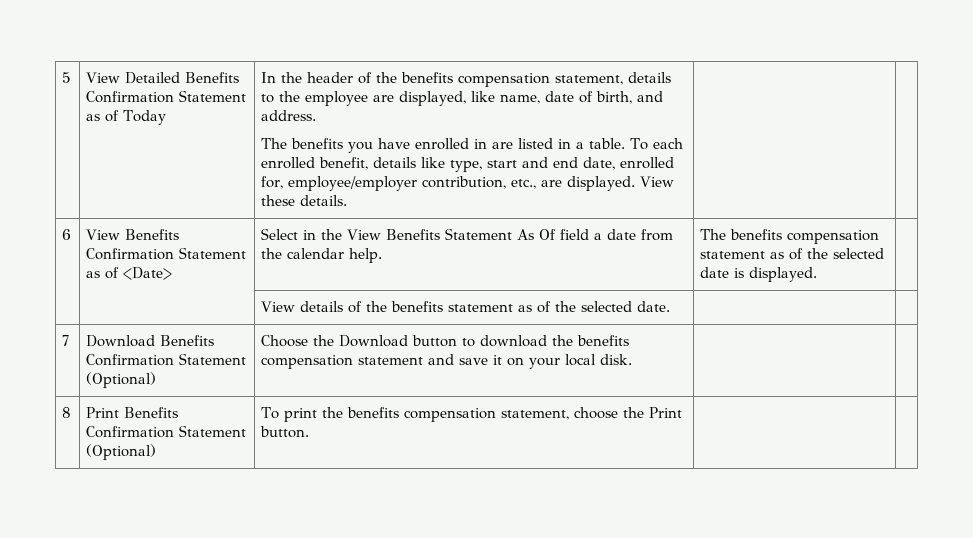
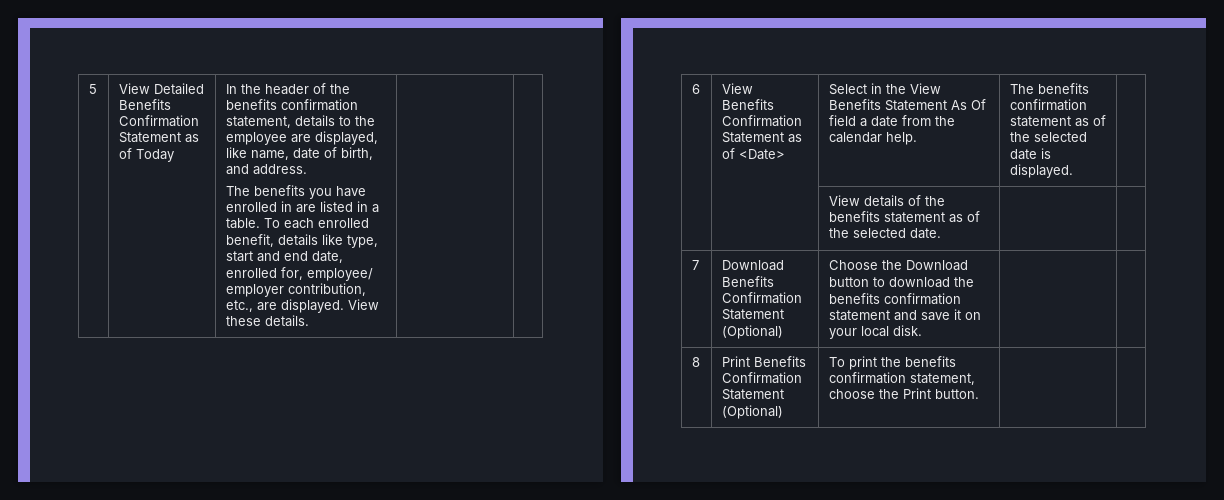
- In the header of the benefits compensation statement, details to the employee are displayed, like name, date of birth, and address.
+ In the header of the benefits confirmation statement, details to the employee are displayed, like name, date of birth, and address.
- To each enrolled benefit, details like type, start and end date, enrolled for, employee/employer contribution, etc., are displayed.
+ To each enrolled benefit, details like type, start and end date, enrolled for, employee/ employer contribution, etc., are displayed.
- 6 | View Benefits Confirmation Statement as of <Date> | Select in the View Benefits Statement As Of field a date from the calendar help. | The benefits compensation statement as of the selected date is displayed. |
+ 6 | View Benefits Confirmation Statement as of <Date> | Select in the View Benefits Statement As Of field a date from the calendar help. | The benefits confirmation statement as of the selected date is displayed. |
- 7 | Download Benefits Confirmation Statement (Optional) | Choose the Download button to download the benefits compensation statement and save it on your local disk. | |
+ 7 | Download Benefits Confirmation Statement (Optional) | Choose the Download button to download the benefits confirmation statement and save it on your local disk. | |
- 8 | Print Benefits Confirmation Statement (Optional) | To print the benefits compensation statement, choose the Print button. | |
+ 8 | Print Benefits Confirmation Statement (Optional) | To print the benefits confirmation statement, choose the Print button. | |

